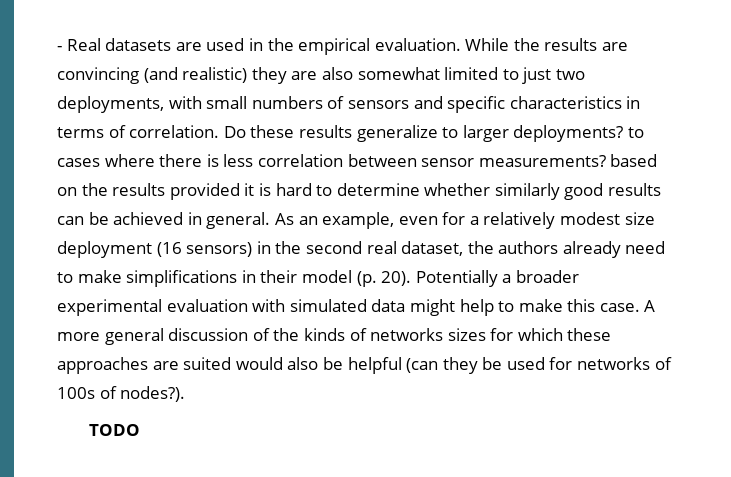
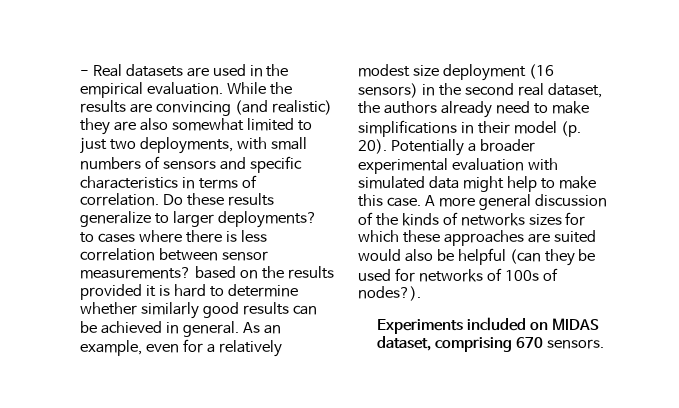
- TODO
+ Experiments included on MIDAS dataset, comprising 670 sensors.

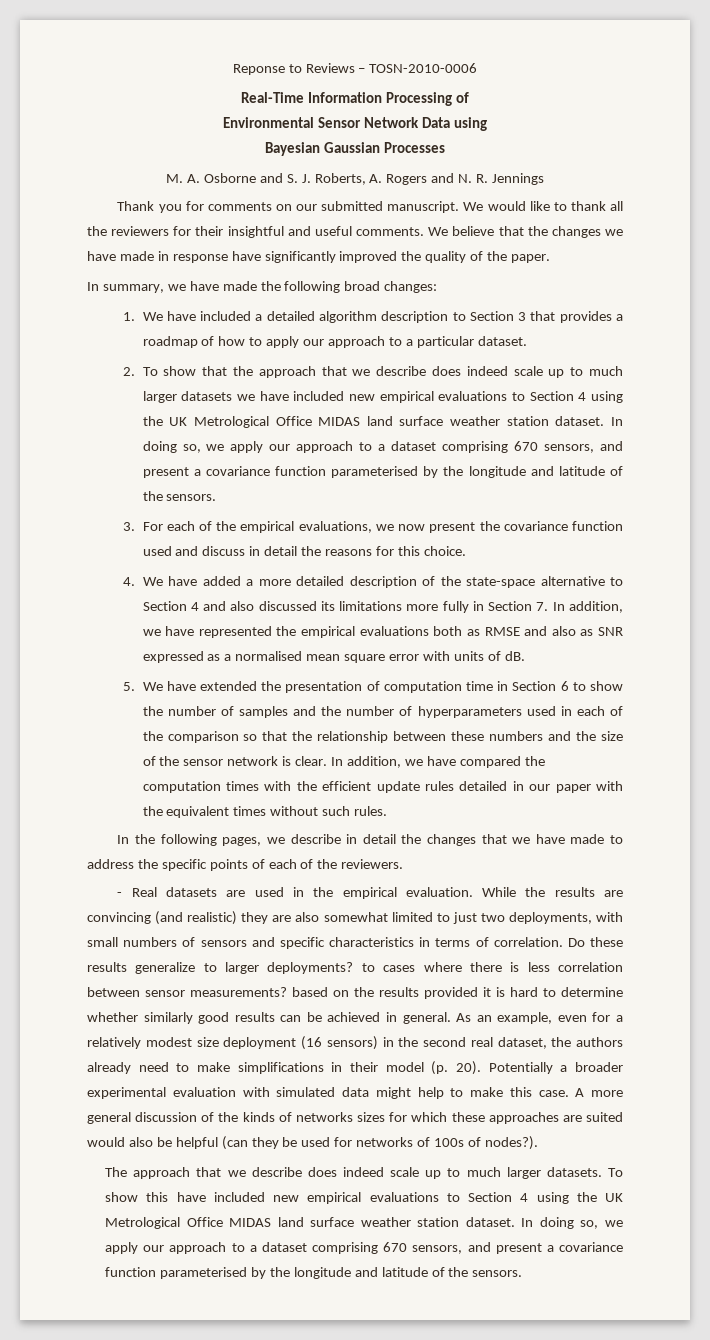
+ Reponse to Reviews – TOSN-2010-0006
+ Real-Time Information Processing of
+ Environmental Sensor Network Data using
+ Bayesian Gaussian Processes
+ M. A. Osborne and S. J. Roberts, A. Rogers and N. R. Jennings
+ Thank you for comments on our submitted manuscript. We would like to thank all the reviewers for their insightful and useful comments. We believe that the changes we have made in response have significantly improved the quality of the paper.
+ In summary, we have made the following broad changes:
+ 1. We have included a detailed algorithm description to Section 3 that provides a roadmap of how to apply our approach to a particular dataset.
+ 2. To show that the approach that we describe does indeed scale up to much larger datasets we have included new empirical evaluations to Section 4 using the UK Metrological Office MIDAS land surface weather station dataset. In doing so, we apply our approach to a dataset comprising 670 sensors, and present a covariance function parameterised by the longitude and latitude of the sensors.
+ 3. For each of the empirical evaluations, we now present the covariance function used and discuss in detail the reasons for this choice.
+ 4. We have added a more detailed description of the state-space alternative to Section 4 and also discussed its limitations more fully in Section 7. In addition, we have represented the empirical evaluations both as RMSE and also as SNR expressed as a normalised mean square error with units of dB.
+ 5. We have extended the presentation of computation time in Section 6 to show the number of samples and the number of hyperparameters used in each of the comparison so that the relationship between these numbers and the size of the sensor network is clear. In addition, we have compared the computation times with the efficient update rules detailed in our paper with the equivalent times without such rules.
+ In the following pages, we describe in detail the changes that we have made to address the specific points of each of the reviewers.
- Experiments included on MIDAS dataset, comprising 670 sensors.
+ The approach that we describe does indeed scale up to much larger datasets. To show this have included new empirical evaluations to Section 4 using the UK Metrological Office MIDAS land surface weather station dataset. In doing so, we apply our approach to a dataset comprising 670 sensors, and present a covariance function parameterised by the longitude and latitude of the sensors.

